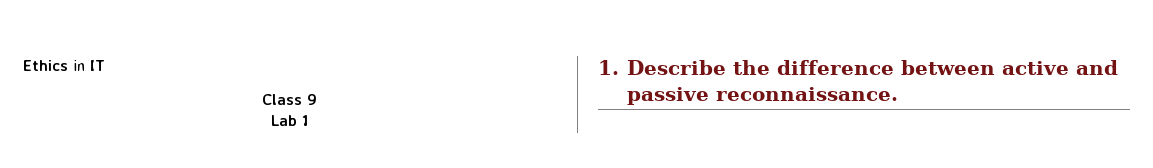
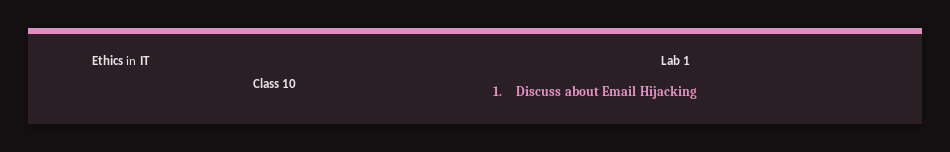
- Class 9
+ Class 10
- 1. Describe the difference between active and passive reconnaissance.
+ 1. Discuss about Email Hijacking

